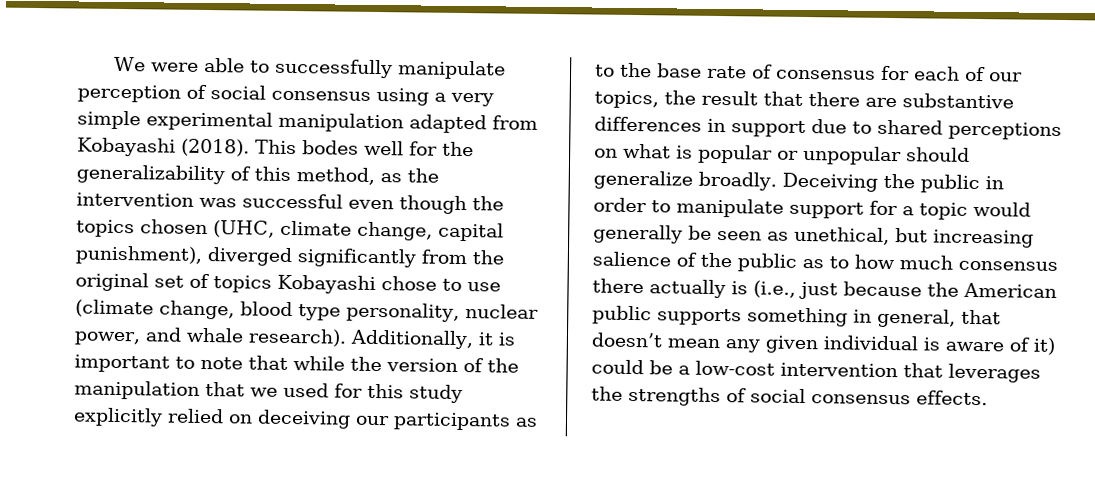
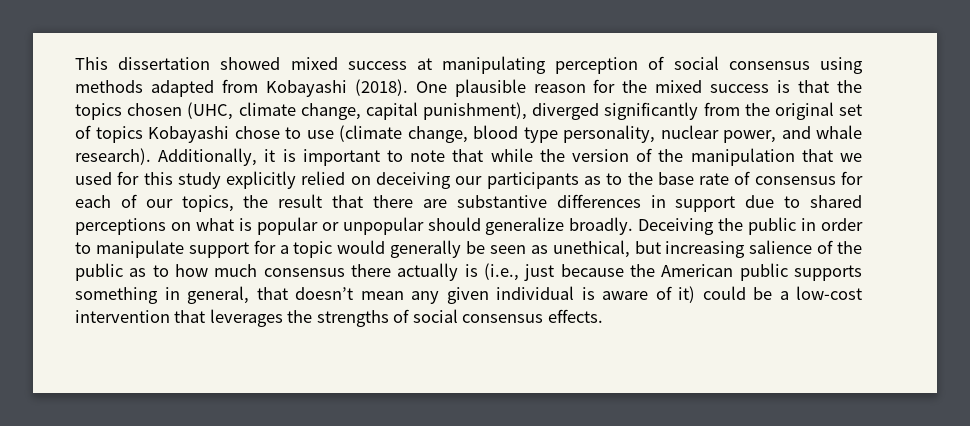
- We were able to successfully manipulate perception of social consensus using a very simple experimental manipulation adapted from Kobayashi (2018). This bodes well for the generalizability of this method, as the intervention was successful even though the topics chosen (UHC, climate change, capital punishment), diverged significantly from the original set of topics Kobayashi chose to use (climate change, blood type personality, nuclear power, and whale research).
+ This dissertation showed mixed success at manipulating perception of social consensus using methods adapted from Kobayashi (2018). One plausible reason for the mixed success is that the topics chosen (UHC, climate change, capital punishment), diverged significantly from the original set of topics Kobayashi chose to use (climate change, blood type personality, nuclear power, and whale research).

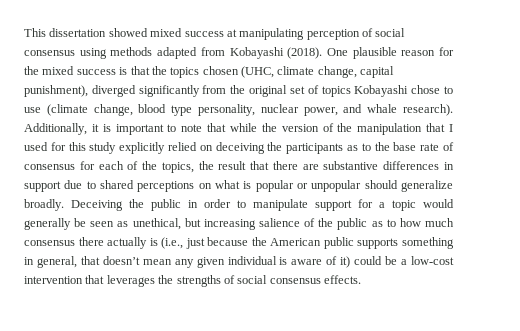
- Additionally, it is important to note that while the version of the manipulation that we used for this study explicitly relied on deceiving our participants as to the base rate of consensus for each of our topics, the result that there are substantive differences in support due to shared perceptions on what is popular or unpopular should generalize broadly.
+ Additionally, it is important to note that while the version of the manipulation that I used for this study explicitly relied on deceiving the participants as to the base rate of consensus for each of the topics, the result that there are substantive differences in support due to shared perceptions on what is popular or unpopular should generalize broadly.

